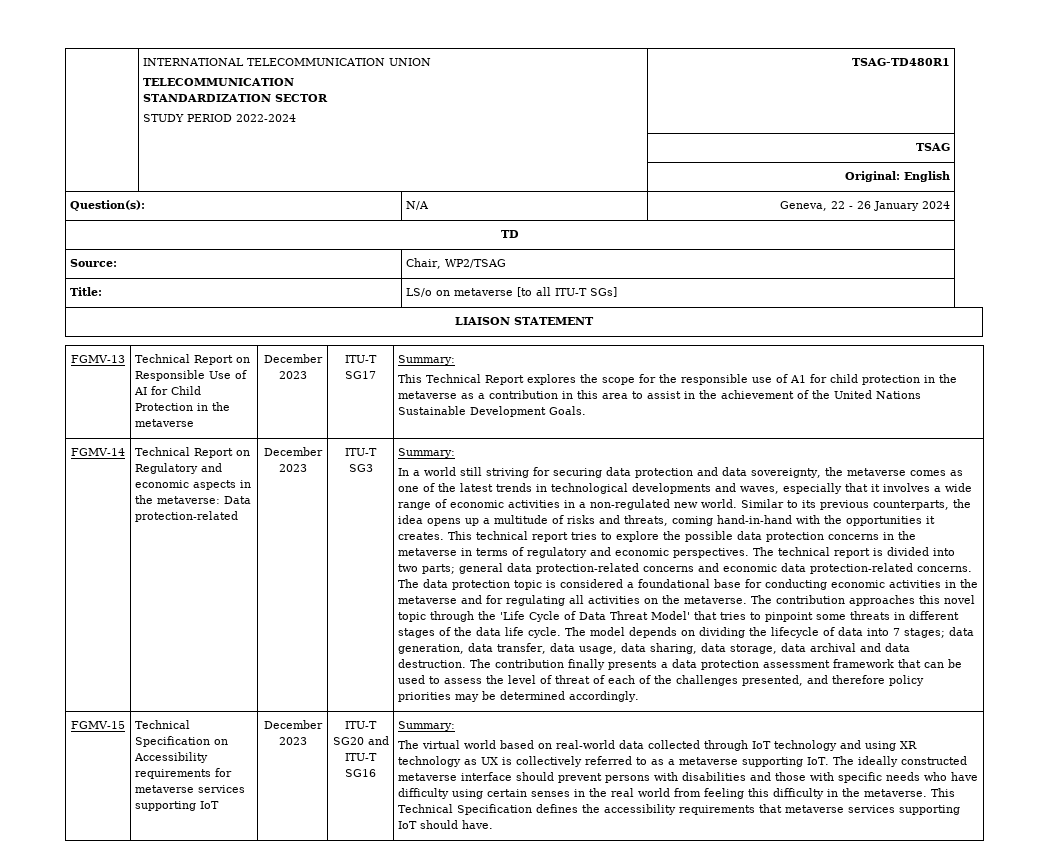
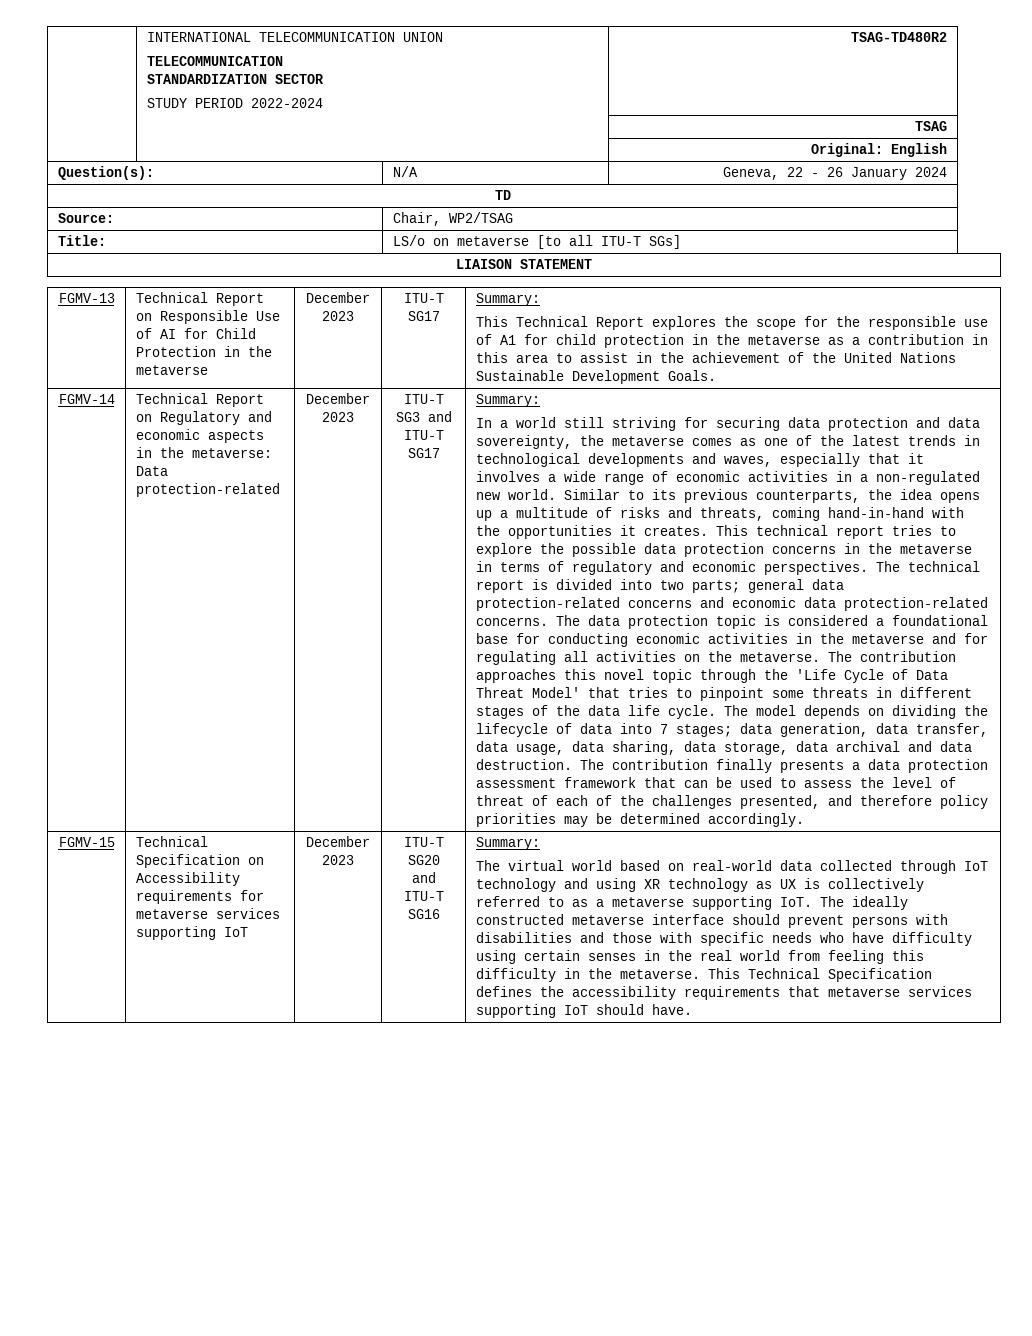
  | INTERNATIONAL TELECOMMUNICATION UNION
  TELECOMMUNICATION
  STANDARDIZATION SECTOR
- STUDY PERIOD 2022-2024 | TSAG-TD480R1
+ STUDY PERIOD 2022-2024 | TSAG-TD480R2
- ITU-T SG3
+ ITU-T SG3 and ITU-T SG17

